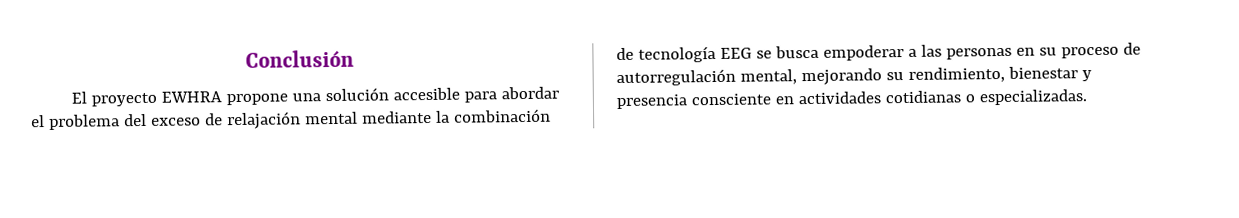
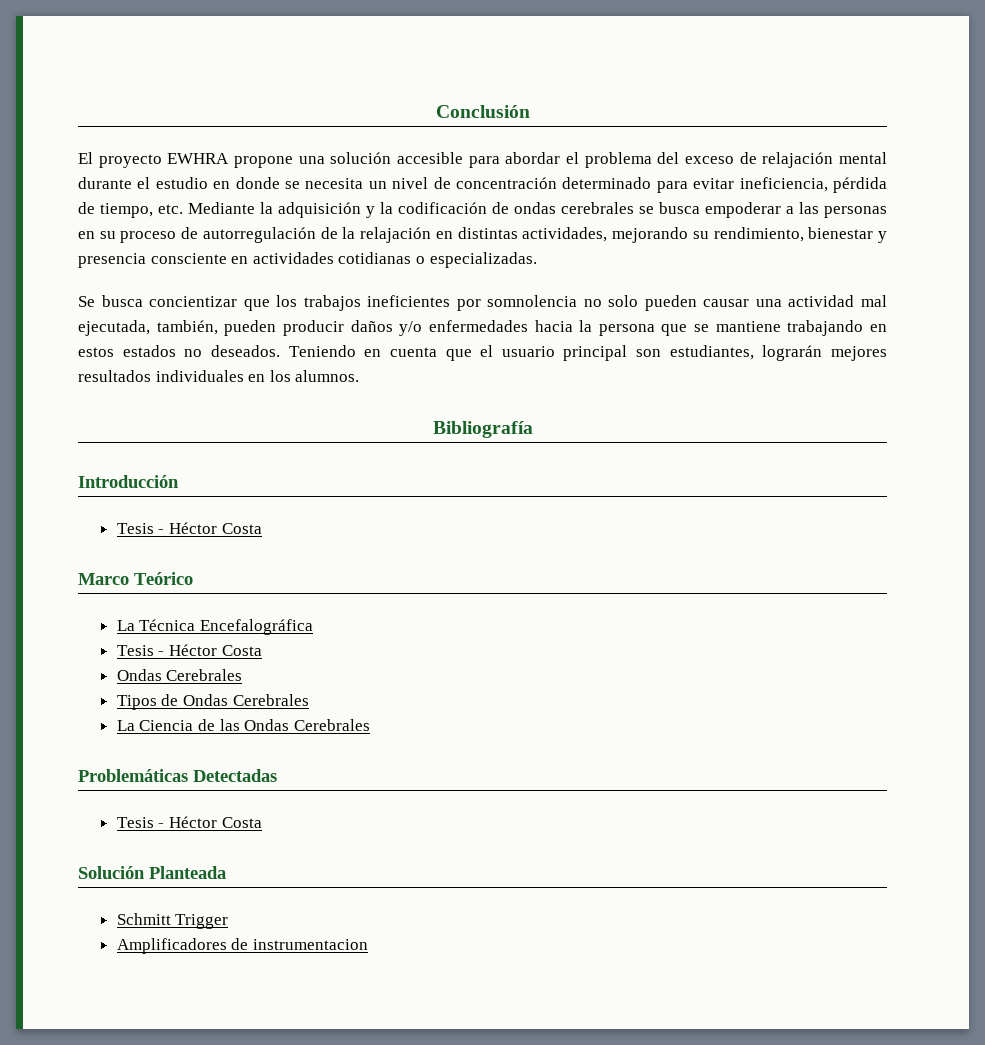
- El proyecto EWHRA propone una solución accesible para abordar el problema del exceso de relajación mental mediante la combinación de tecnología EEG se busca empoderar a las personas en su proceso de autorregulación mental, mejorando su rendimiento, bienestar y presencia consciente en actividades cotidianas o especializadas.
+ El proyecto EWHRA propone una solución accesible para abordar el problema del exceso de relajación mental durante el estudio en donde se necesita un nivel de concentración determinado para evitar ineficiencia, pérdida de tiempo, etc. Mediante la adquisición y la codificación de ondas cerebrales se busca empoderar a las personas en su proceso de autorregulación de la relajación en distintas actividades, mejorando su rendimiento, bienestar y presencia consciente en actividades cotidianas o especializadas.
+ Se busca concientizar que los trabajos ineficientes por somnolencia no solo pueden causar una actividad mal ejecutada, también, pueden producir daños y/o enfermedades hacia la persona que se mantiene trabajando en estos estados no deseados. Teniendo en cuenta que el usuario principal son estudiantes, lograrán mejores resultados individuales en los alumnos.
+ Bibliografía
+ Introducción
+ Tesis - Héctor Costa
+ Marco Teórico
+ La Técnica Encefalográfica
+ Tesis - Héctor Costa
+ Ondas Cerebrales
+ Tipos de Ondas Cerebrales
+ La Ciencia de las Ondas Cerebrales
+ Problemáticas Detectadas
+ Tesis - Héctor Costa
+ Solución Planteada
+ Schmitt Trigger
+ Amplificadores de instrumentacion

